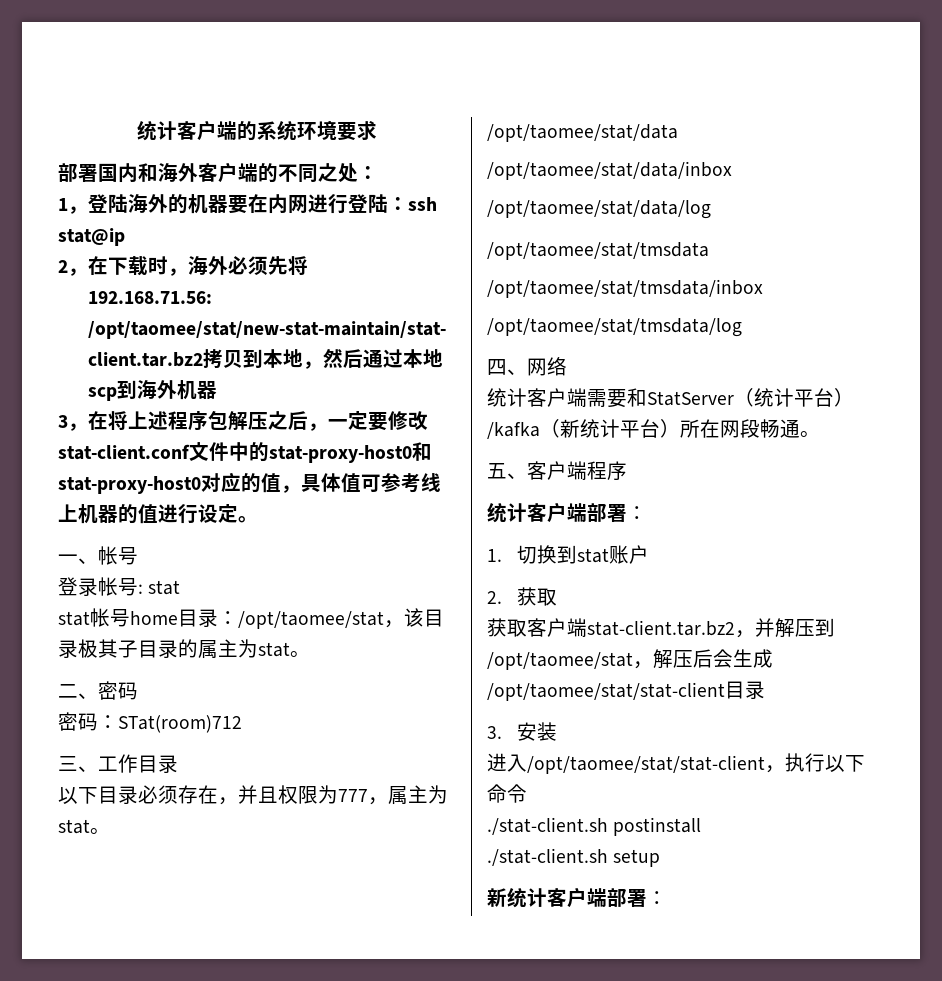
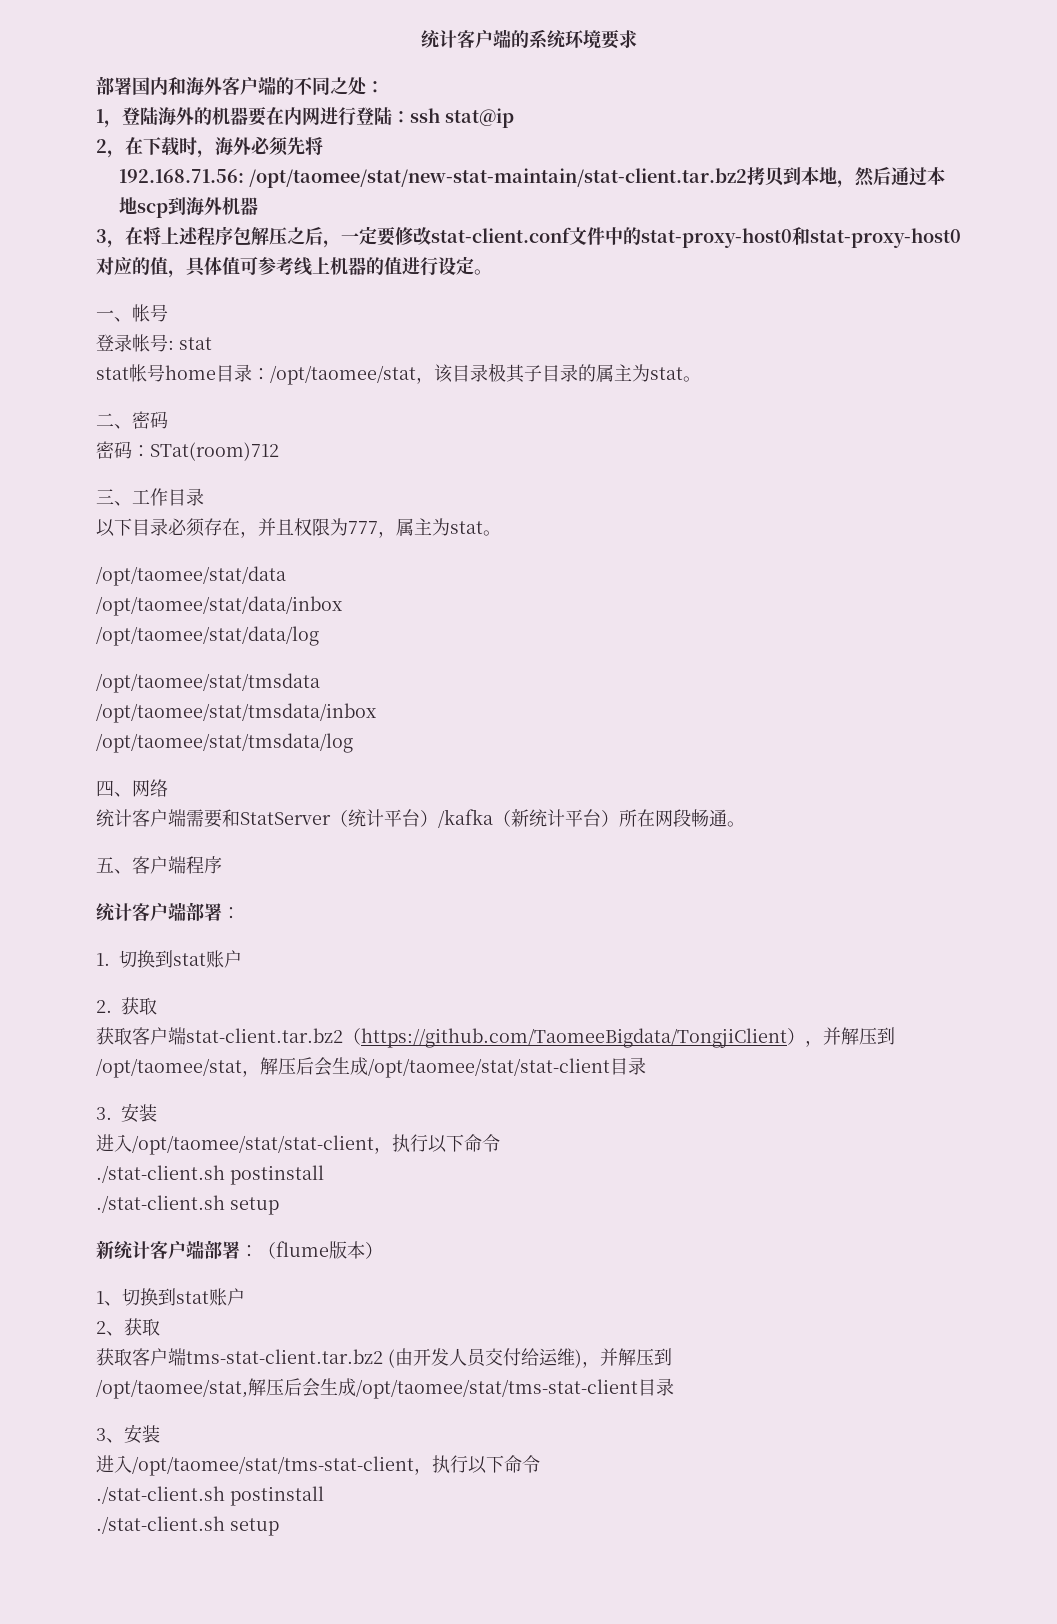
- 获取客户端stat-client.tar.bz2，并解压到/opt/taomee/stat，解压后会生成/opt/taomee/stat/stat-client目录
+ 获取客户端stat-client.tar.bz2（https://github.com/TaomeeBigdata/TongjiClient），并解压到/opt/taomee/stat，解压后会生成/opt/taomee/stat/stat-client目录
- 新统计客户端部署：
+ 新统计客户端部署：（flume版本）
+ 1、切换到stat账户
+ 2、获取
+ 获取客户端tms-stat-client.tar.bz2 (由开发人员交付给运维)，并解压到
+ /opt/taomee/stat,解压后会生成/opt/taomee/stat/tms-stat-client目录
+ 3、安装
+ 进入/opt/taomee/stat/tms-stat-client，执行以下命令
+ ./stat-client.sh postinstall
+ ./stat-client.sh setup

